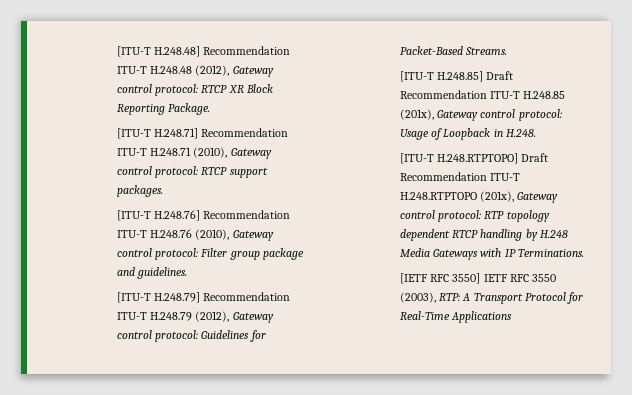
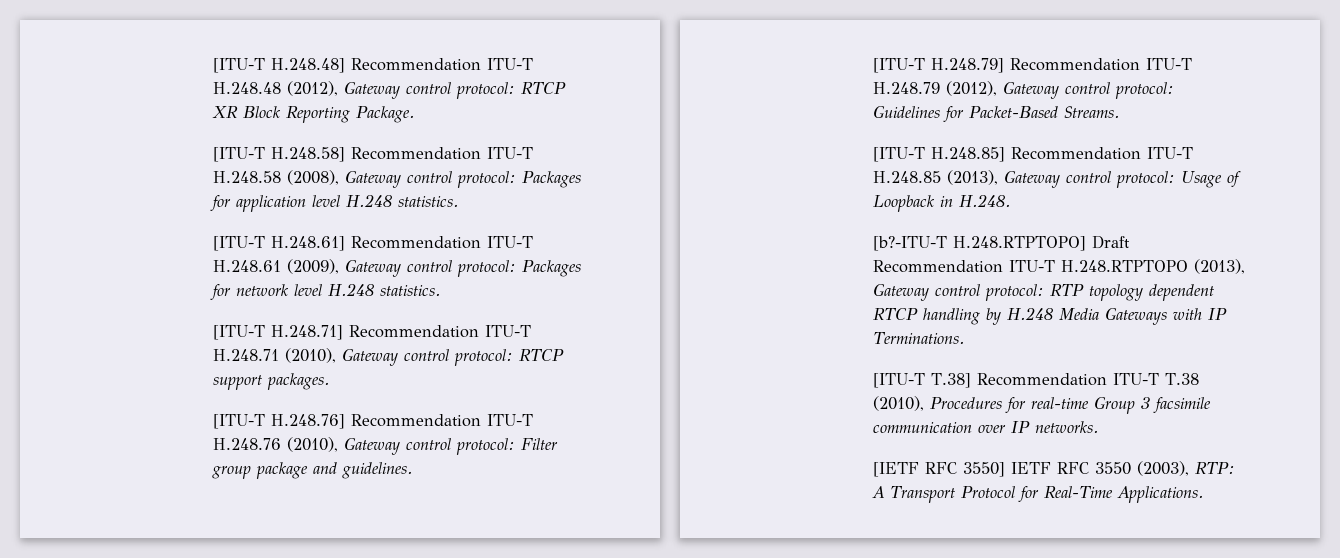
+ [ITU-T H.248.58] Recommendation ITU-T H.248.58 (2008), Gateway control protocol: Packages for application level H.248 statistics.
+ [ITU-T H.248.61] Recommendation ITU-T H.248.61 (2009), Gateway control protocol: Packages for network level H.248 statistics.
- [ITU-T H.248.85] Draft Recommendation ITU-T H.248.85 (201x), Gateway control protocol: Usage of Loopback in H.248.
+ [ITU-T H.248.85] Recommendation ITU-T H.248.85 (2013), Gateway control protocol: Usage of Loopback in H.248.
- [ITU-T H.248.RTPTOPO] Draft Recommendation ITU-T H.248.RTPTOPO (201x), Gateway control protocol: RTP topology dependent RTCP handling by H.248 Media Gateways with IP Terminations.
+ [b?-ITU-T H.248.RTPTOPO] Draft Recommendation ITU-T H.248.RTPTOPO (2013), Gateway control protocol: RTP topology dependent RTCP handling by H.248 Media Gateways with IP Terminations.
+ [ITU-T T.38] Recommendation ITU-T T.38 (2010), Procedures for real-time Group 3 facsimile communication over IP networks.
- [IETF RFC 3550] IETF RFC 3550 (2003), RTP: A Transport Protocol for Real-Time Applications
+ [IETF RFC 3550] IETF RFC 3550 (2003), RTP: A Transport Protocol for Real-Time Applications.

